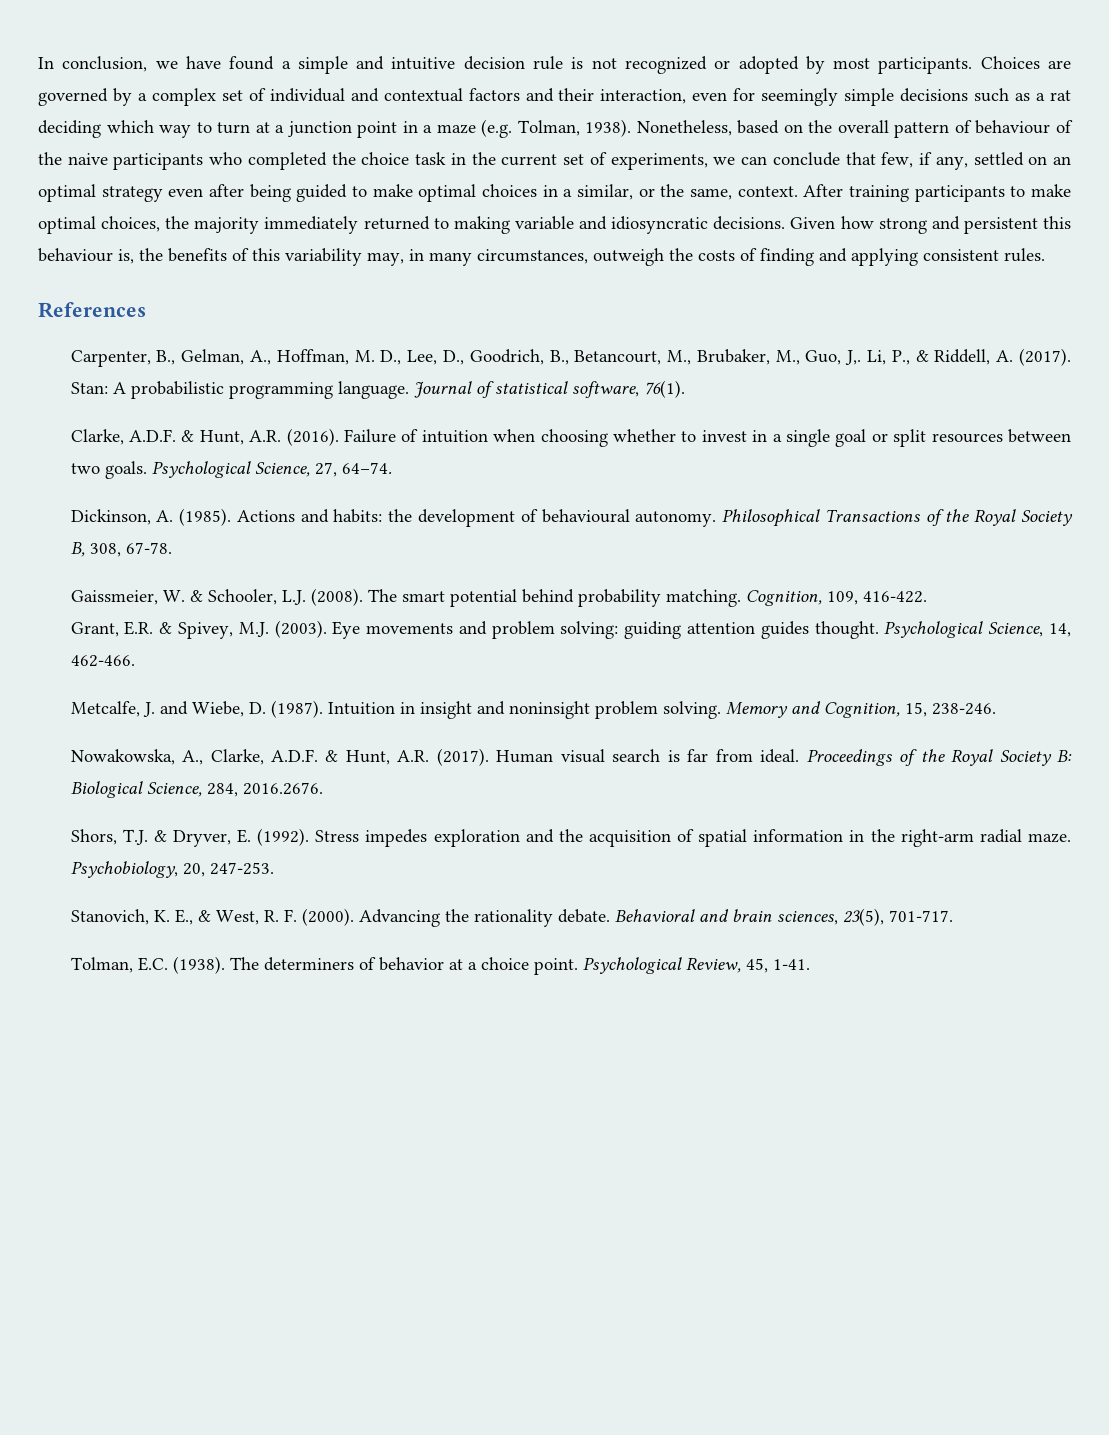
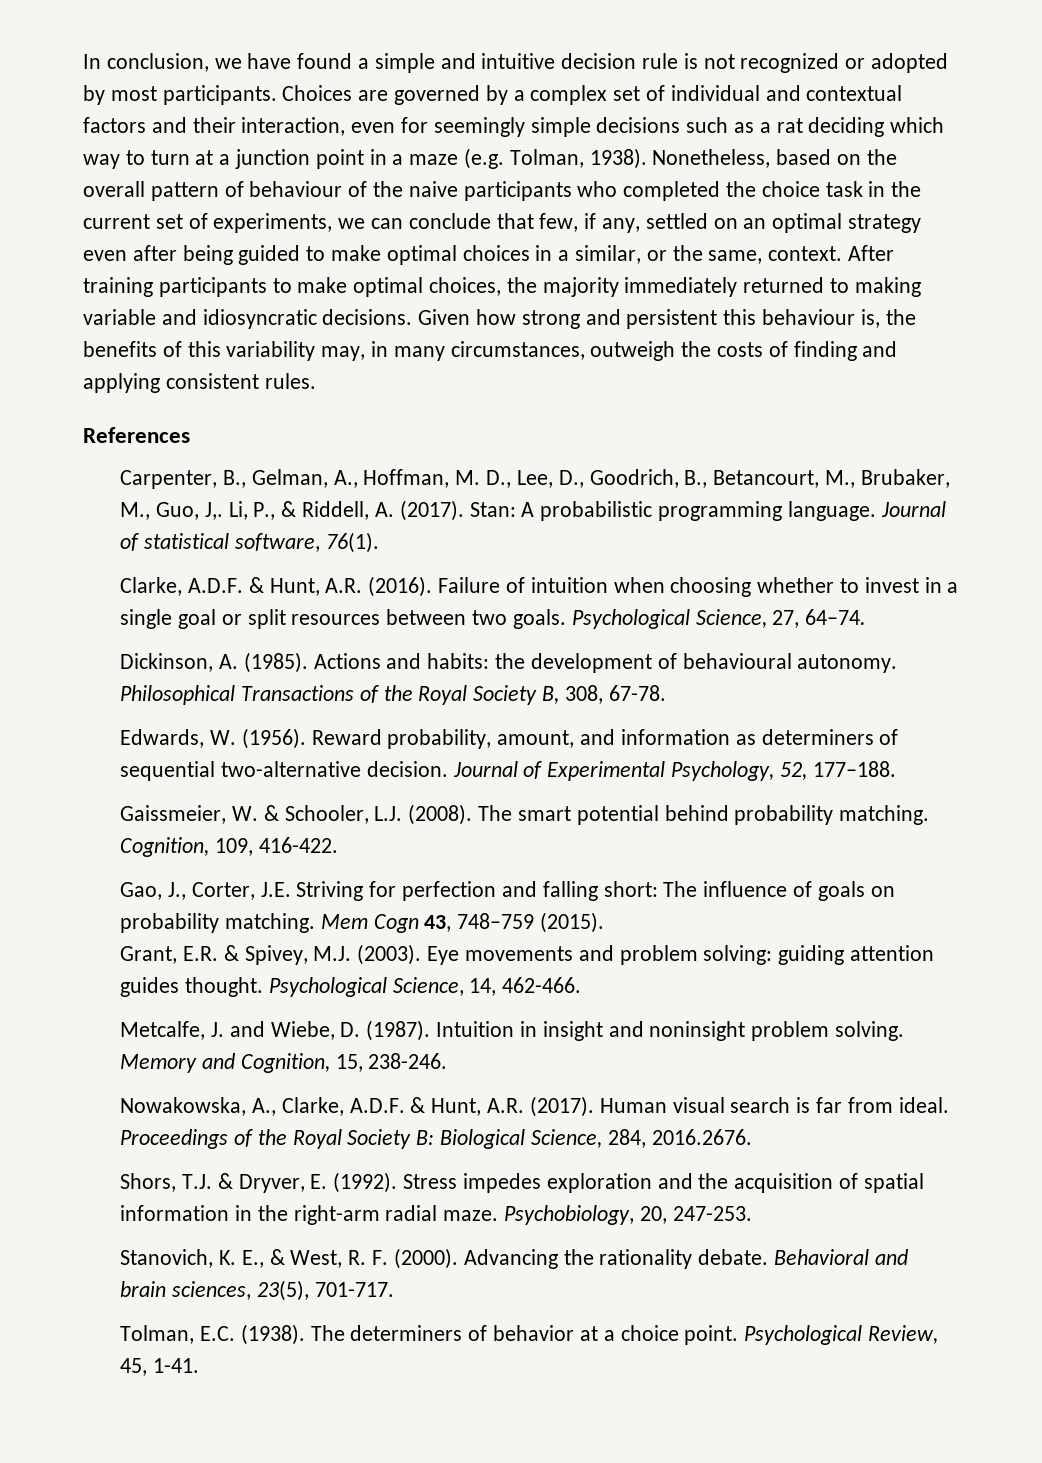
+ Edwards, W. (1956). Reward probability, amount, and information as determiners of sequential two-alternative decision. Journal of Experimental Psychology, 52, 177–188.
+ Gao, J., Corter, J.E. Striving for perfection and falling short: The influence of goals on probability matching. Mem Cogn 43, 748–759 (2015).

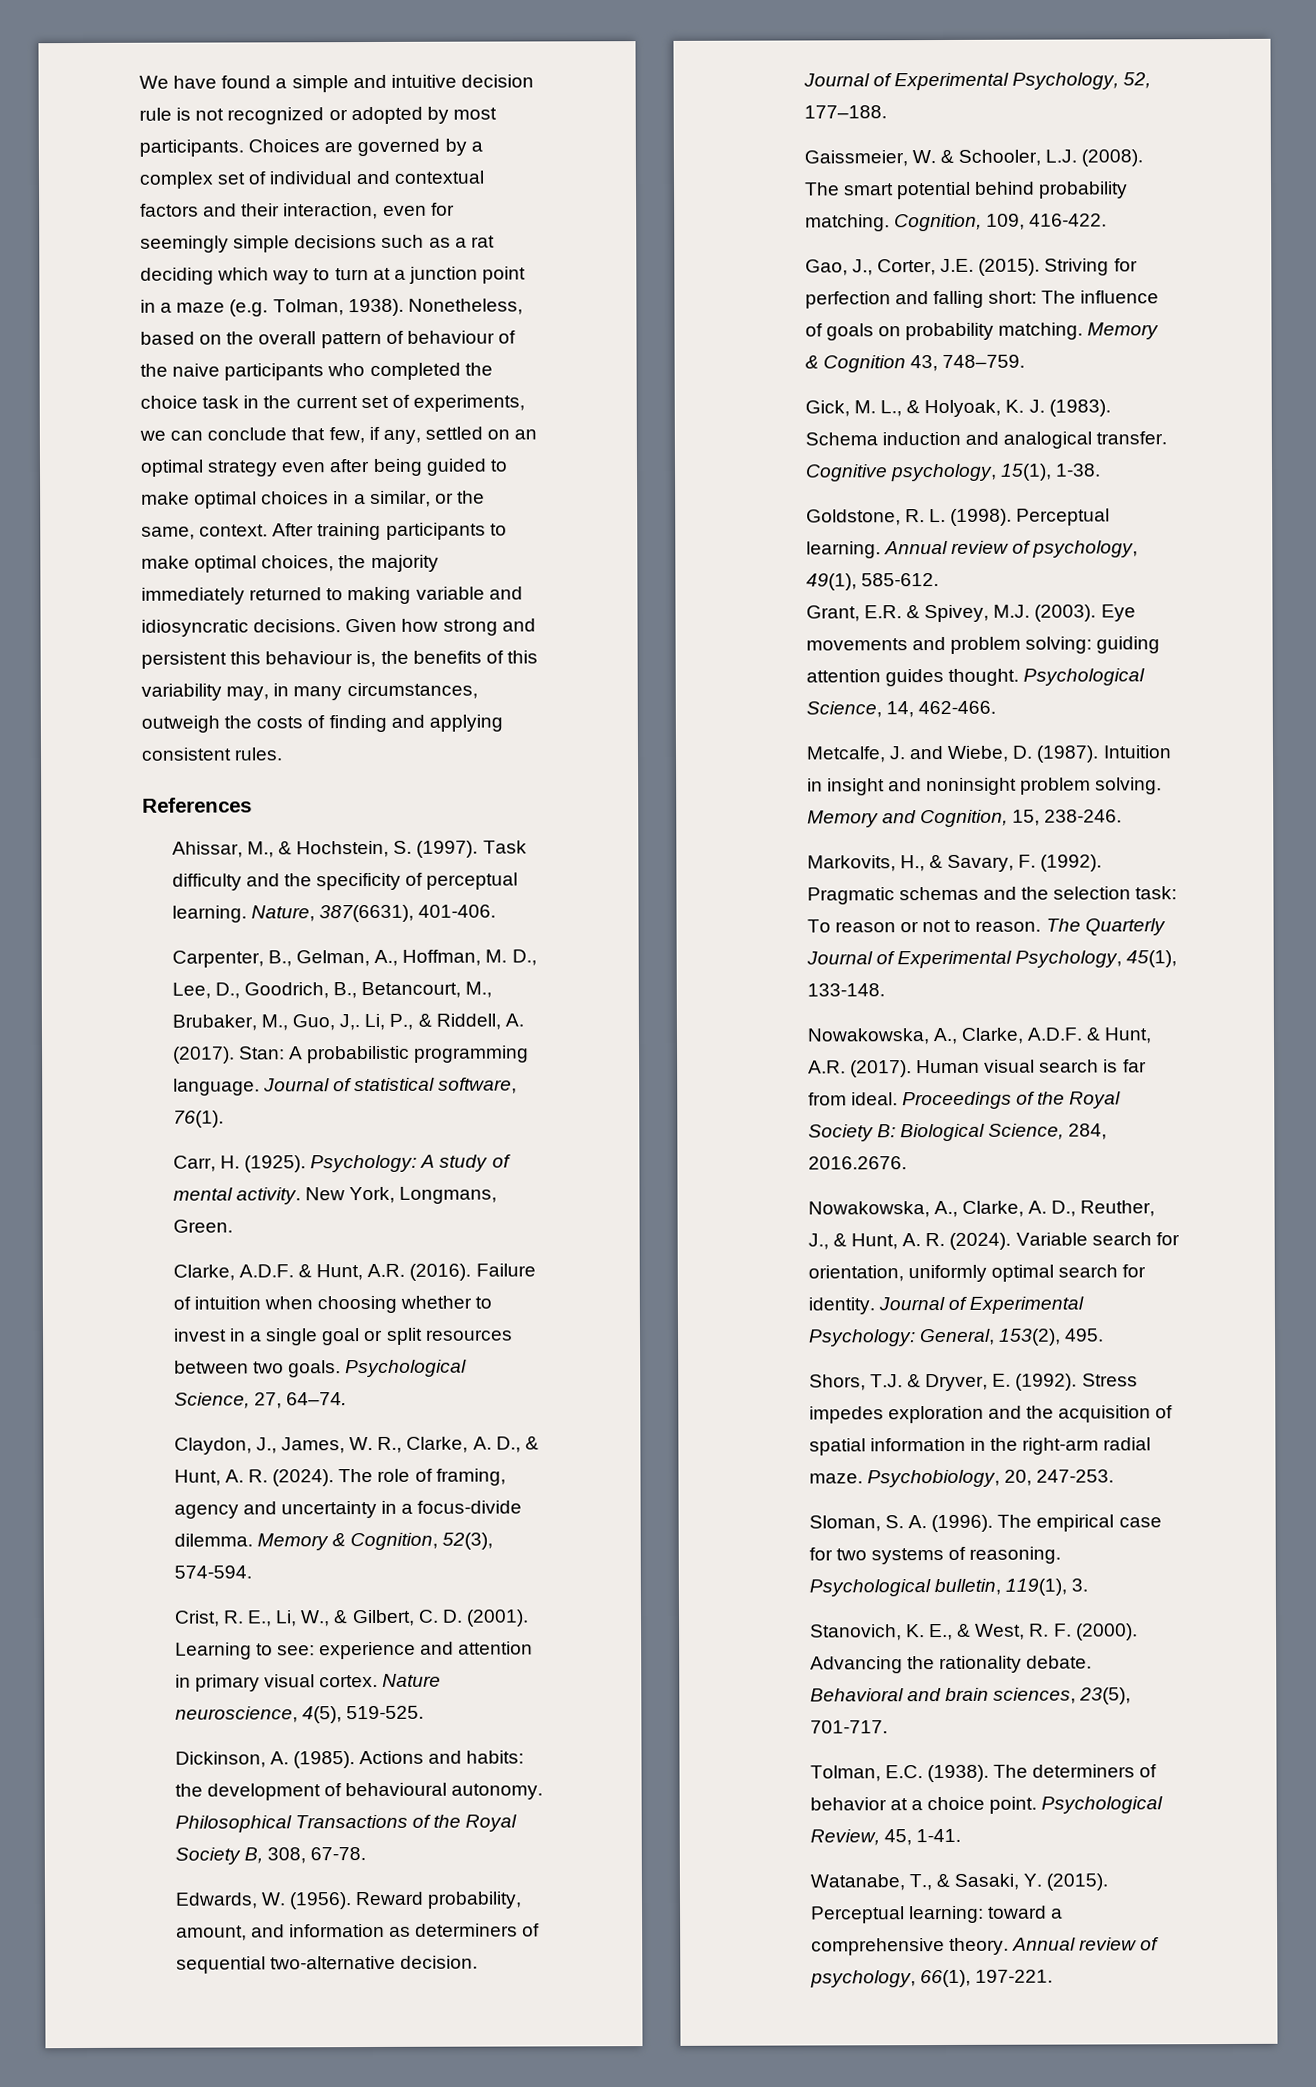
- In conclusion, we have found a simple and intuitive decision rule is not recognized or adopted by most participants.
+ We have found a simple and intuitive decision rule is not recognized or adopted by most participants.
+ Ahissar, M., & Hochstein, S. (1997). Task difficulty and the specificity of perceptual learning. Nature, 387(6631), 401-406.
+ Carr, H. (1925). Psychology: A study of mental activity. New York, Longmans, Green.
+ Claydon, J., James, W. R., Clarke, A. D., & Hunt, A. R. (2024). The role of framing, agency and uncertainty in a focus-divide dilemma. Memory & Cognition, 52(3), 574-594.
+ Crist, R. E., Li, W., & Gilbert, C. D. (2001). Learning to see: experience and attention in primary visual cortex. Nature neuroscience, 4(5), 519-525.
- Gao, J., Corter, J.E. Striving for perfection and falling short: The influence of goals on probability matching.
+ Gao, J., Corter, J.E. (2015). Striving for perfection and falling short: The influence of goals on probability matching.
- Mem Cogn 43, 748–759 (2015).
+ Memory & Cognition 43, 748–759.
+ Gick, M. L., & Holyoak, K. J. (1983). Schema induction and analogical transfer. Cognitive psychology, 15(1), 1-38.
+ Goldstone, R. L. (1998). Perceptual learning. Annual review of psychology, 49(1), 585-612.
+ Markovits, H., & Savary, F. (1992). Pragmatic schemas and the selection task: To reason or not to reason. The Quarterly Journal of Experimental Psychology, 45(1), 133-148.
+ Nowakowska, A., Clarke, A. D., Reuther, J., & Hunt, A. R. (2024). Variable search for orientation, uniformly optimal search for identity. Journal of Experimental Psychology: General, 153(2), 495.
+ Sloman, S. A. (1996). The empirical case for two systems of reasoning. Psychological bulletin, 119(1), 3.
+ Watanabe, T., & Sasaki, Y. (2015). Perceptual learning: toward a comprehensive theory. Annual review of psychology, 66(1), 197-221.

